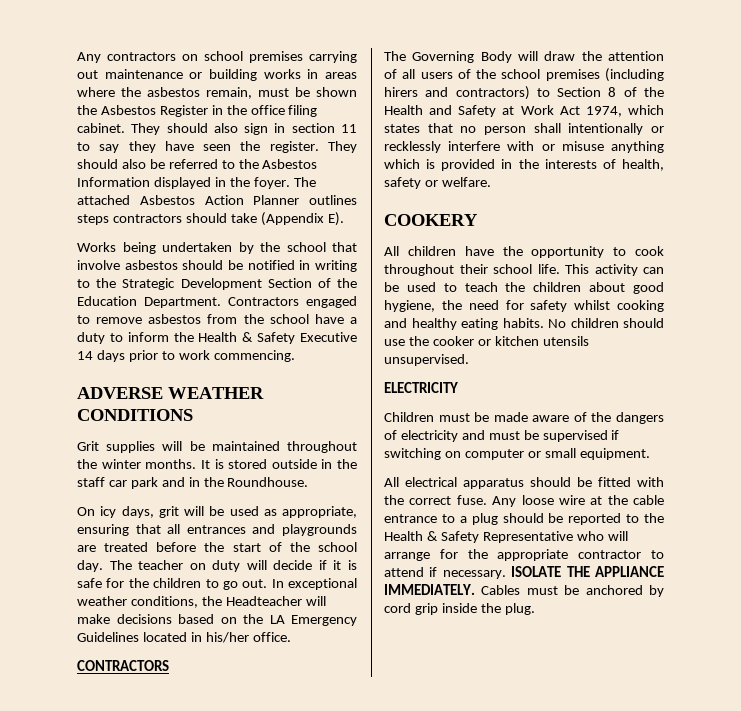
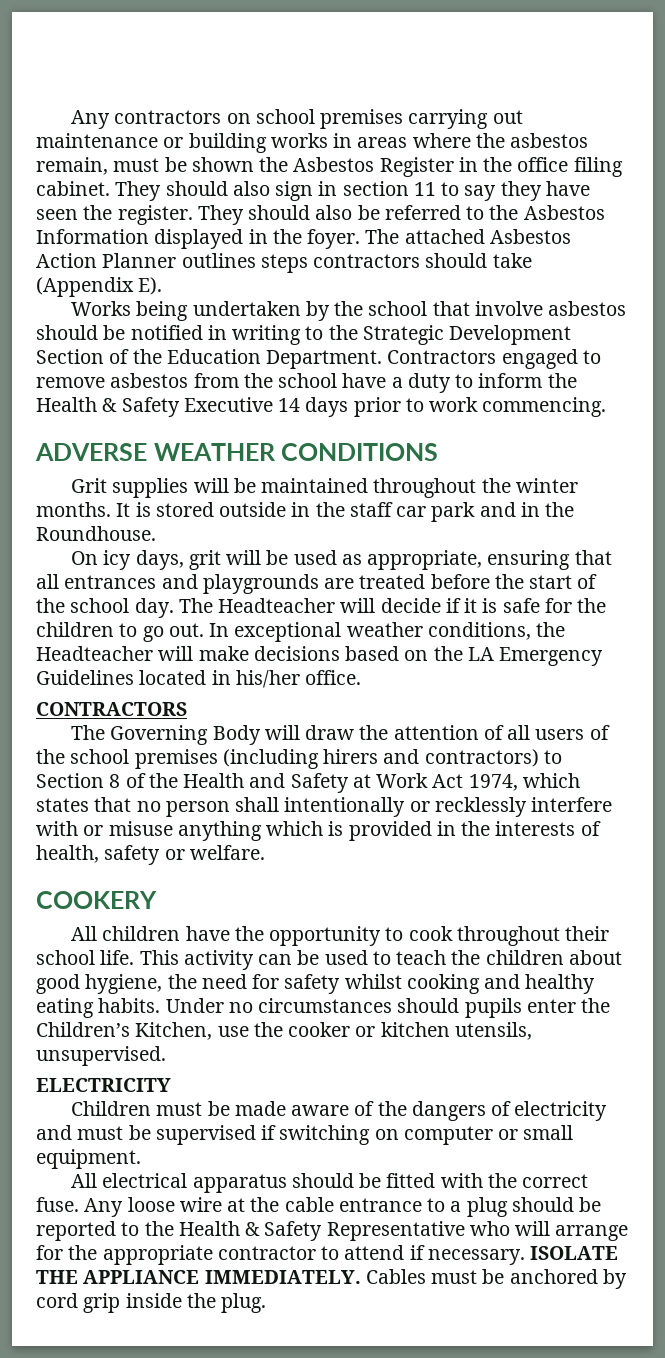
- The teacher on duty will decide if it is safe for the children to go out.
+ The Headteacher will decide if it is safe for the children to go out.
- No children should use the cooker or kitchen utensils unsupervised.
+ Under no circumstances should pupils enter the Children’s Kitchen, use the cooker or kitchen utensils, unsupervised.

